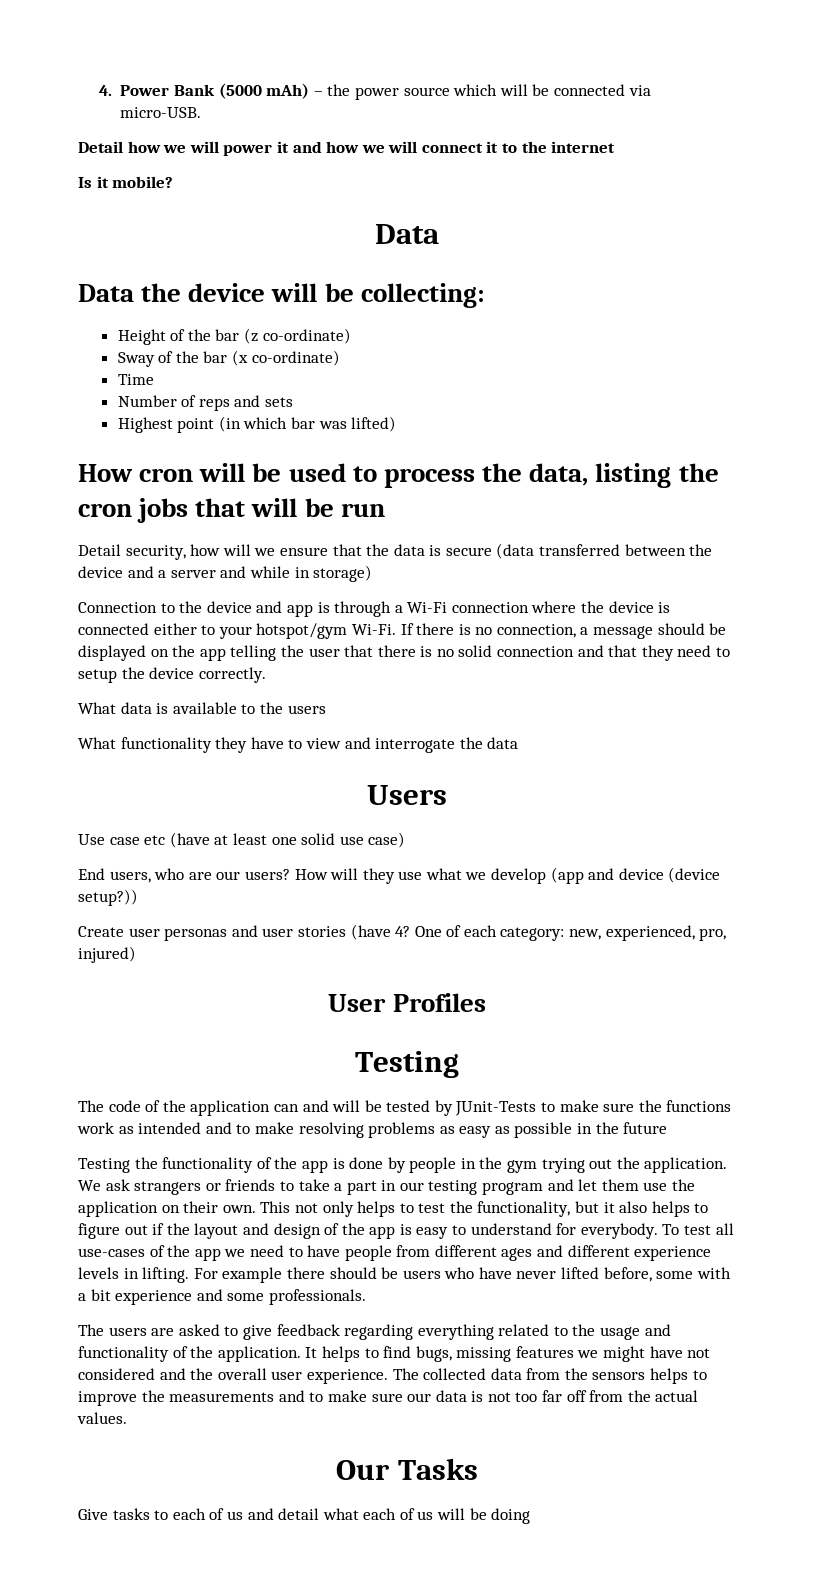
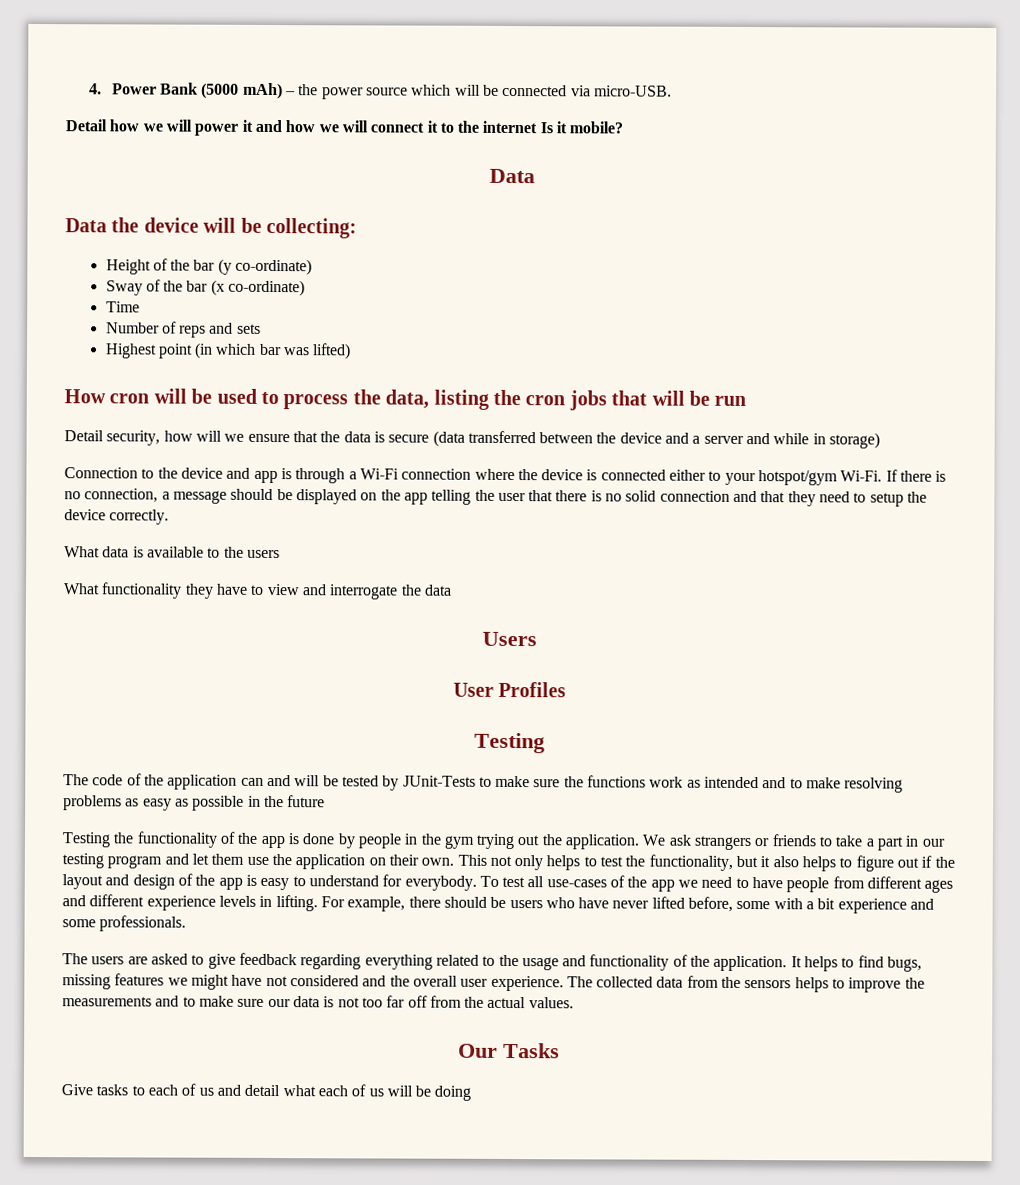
- Detail how we will power it and how we will connect it to the internet
- Is it mobile?
+ Detail how we will power it and how we will connect it to the internet Is it mobile?
- Height of the bar (z co-ordinate)
+ Height of the bar (y co-ordinate)
- Use case etc (have at least one solid use case)
- End users, who are our users? How will they use what we develop (app and device (device setup?))
- Create user personas and user stories (have 4? One of each category: new, experienced, pro, injured)
- For example there should be users who have never lifted before, some with a bit experience and some professionals.
+ For example, there should be users who have never lifted before, some with a bit experience and some professionals.

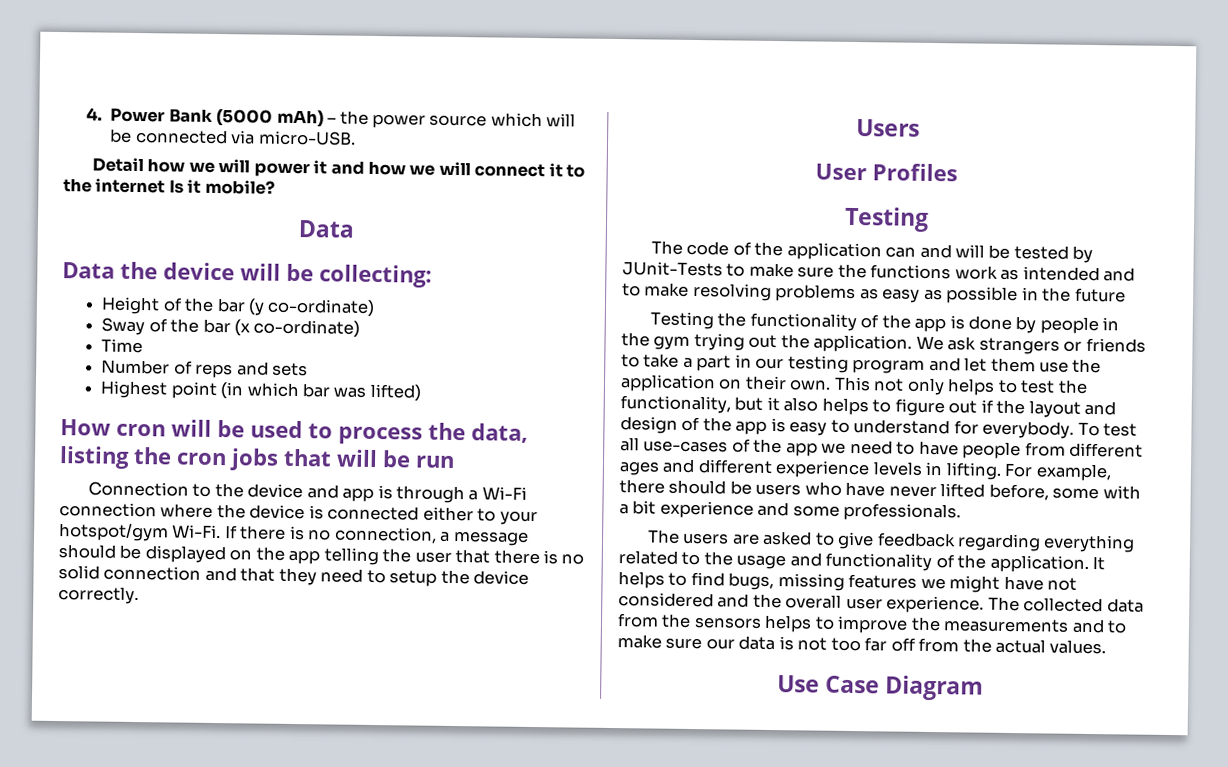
- Detail security, how will we ensure that the data is secure (data transferred between the device and a server and while in storage)
- What data is available to the users
- What functionality they have to view and interrogate the data
- Our Tasks
- Give tasks to each of us and detail what each of us will be doing
+ Use Case Diagram

